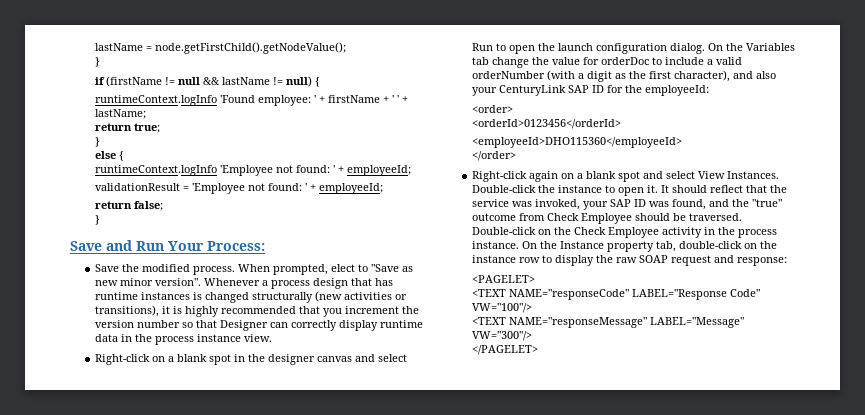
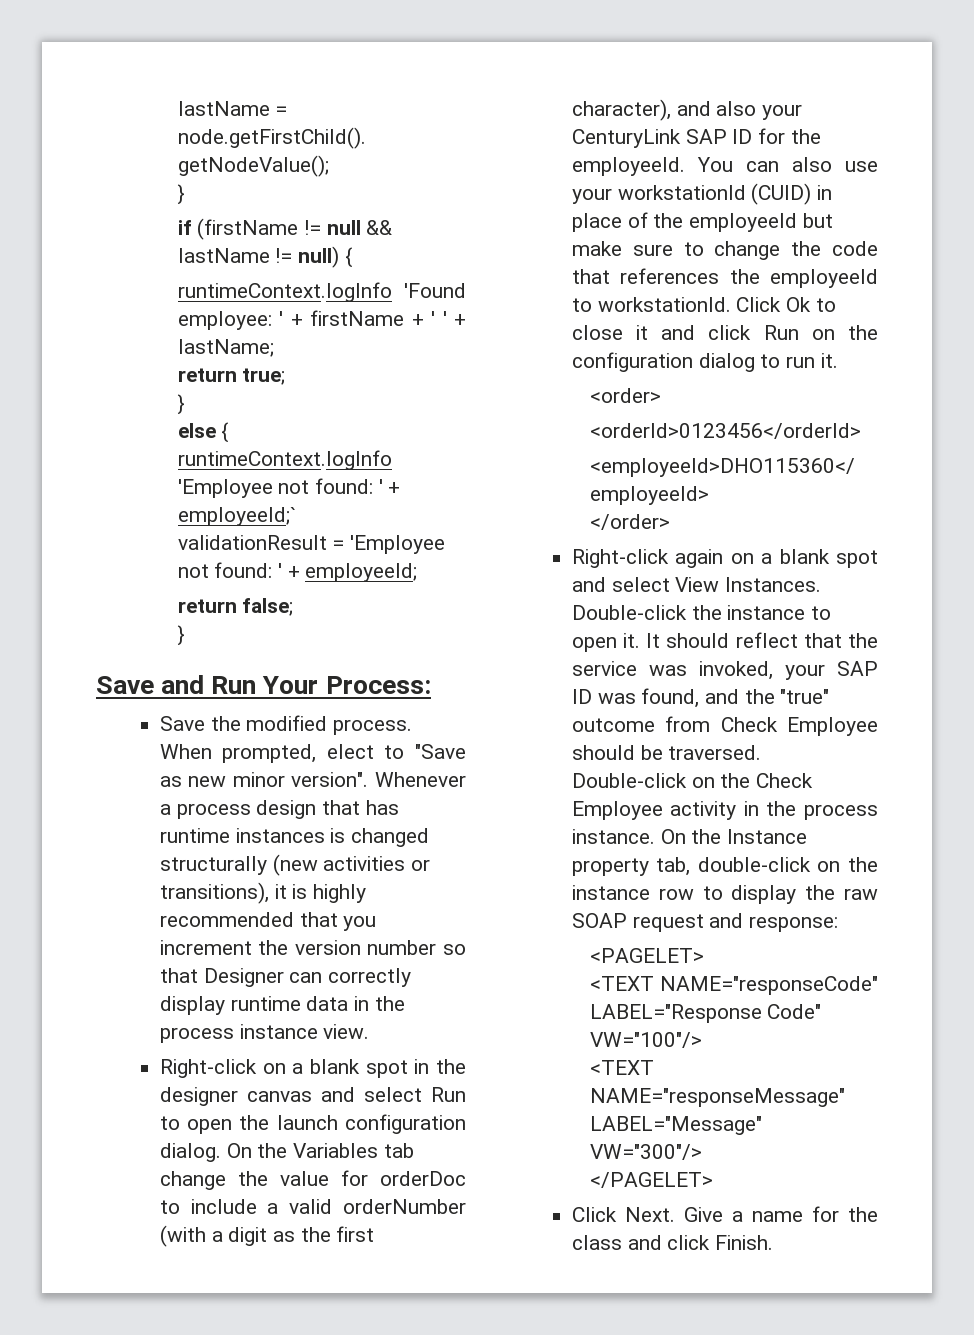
- runtimeContext.logInfo 'Employee not found: ' + employeeId;
+ runtimeContext.logInfo 'Employee not found: ' + employeeId;`
- On the Variables tab change the value for orderDoc to include a valid orderNumber (with a digit as the first character), and also your CenturyLink SAP ID for the employeeId:
+ On the Variables tab change the value for orderDoc to include a valid orderNumber (with a digit as the first character), and also your CenturyLink SAP ID for the employeeId. You can also use your workstationId (CUID) in place of the employeeId but make sure to change the code that references the employeeId to workstationId. Click Ok to close it and click Run on the configuration dialog to run it.
+ Click Next. Give a name for the class and click Finish.

